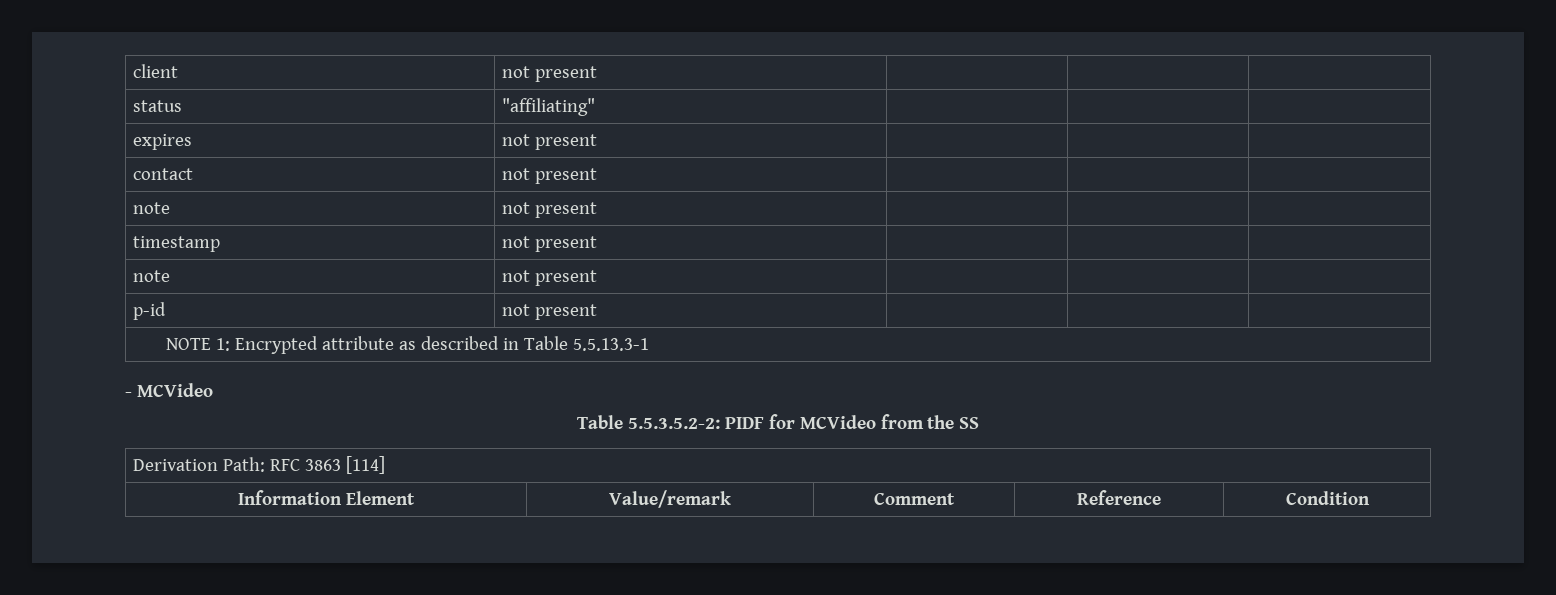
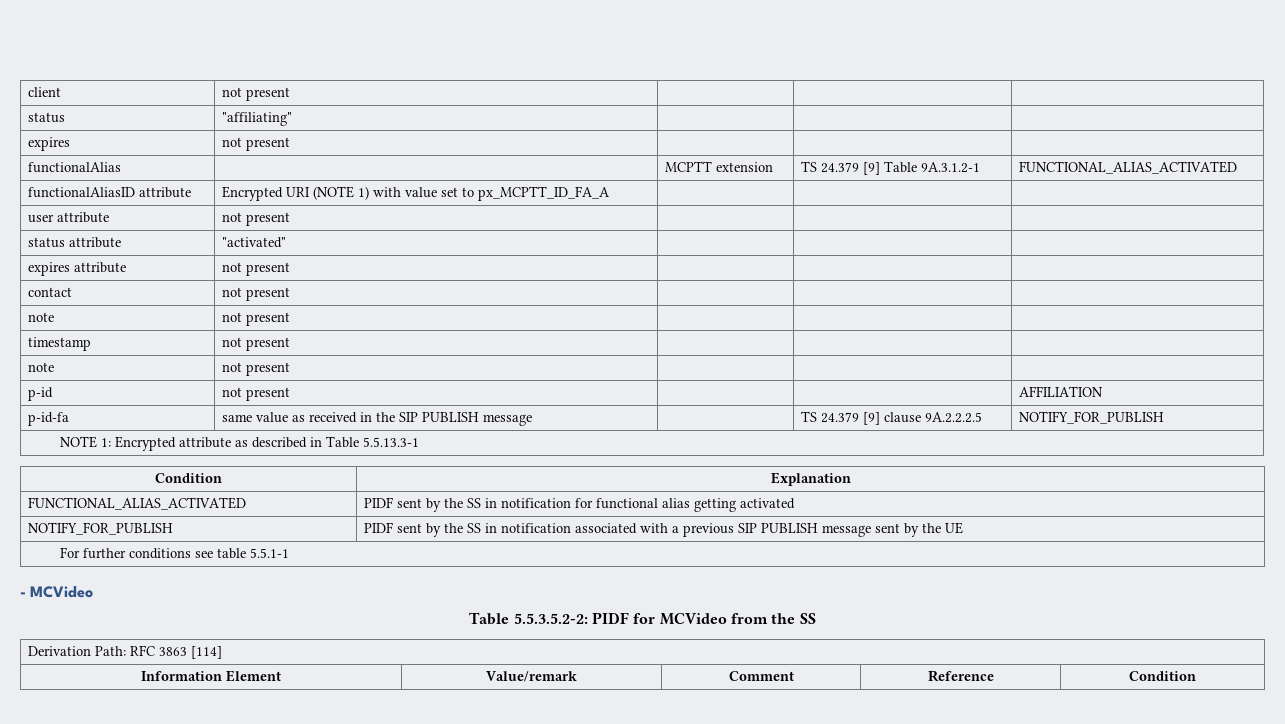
+ functionalAlias | | MCPTT extension | TS 24.379 [9] Table 9A.3.1.2-1 | FUNCTIONAL_ALIAS_ACTIVATED
+ functionalAliasID attribute | Encrypted URI (NOTE 1) with value set to px_MCPTT_ID_FA_A | | |
+ user attribute | not present | | |
+ status attribute | "activated" | | |
+ expires attribute | not present | | |
- p-id | not present | | |
+ p-id | not present | | | AFFILIATION
+ p-id-fa | same value as received in the SIP PUBLISH message | | TS 24.379 [9] clause 9A.2.2.2.5 | NOTIFY_FOR_PUBLISH
+ Condition | Explanation
+ FUNCTIONAL_ALIAS_ACTIVATED | PIDF sent by the SS in notification for functional alias getting activated
+ NOTIFY_FOR_PUBLISH | PIDF sent by the SS in notification associated with a previous SIP PUBLISH message sent by the UE
+ For further conditions see table 5.5.1-1

